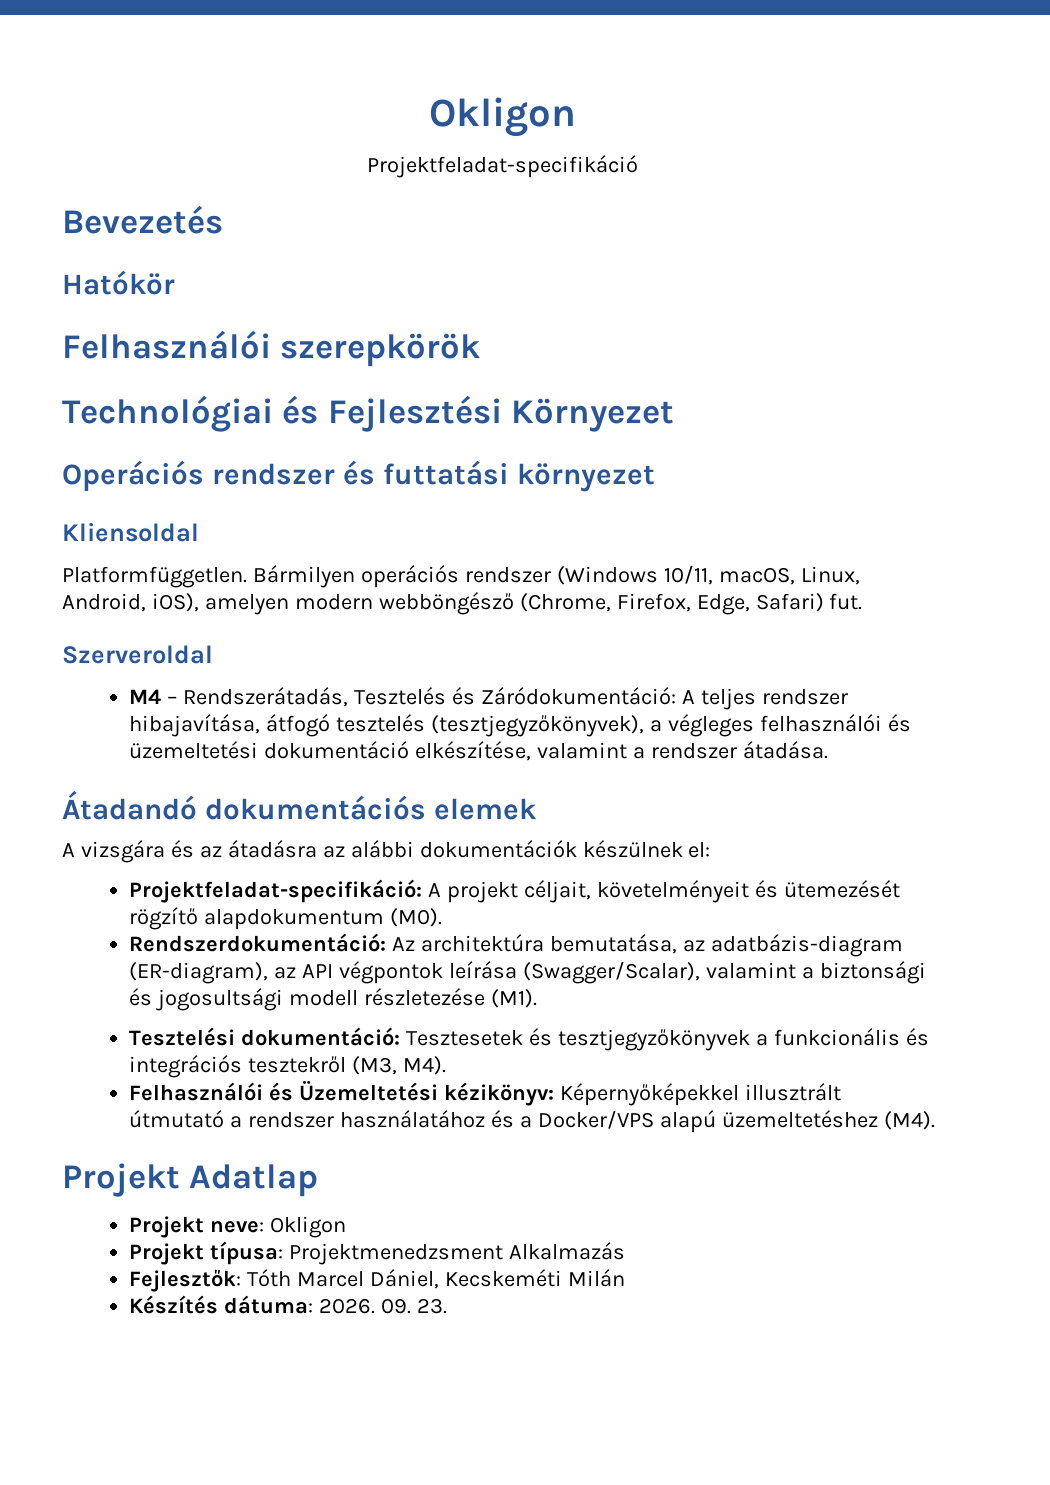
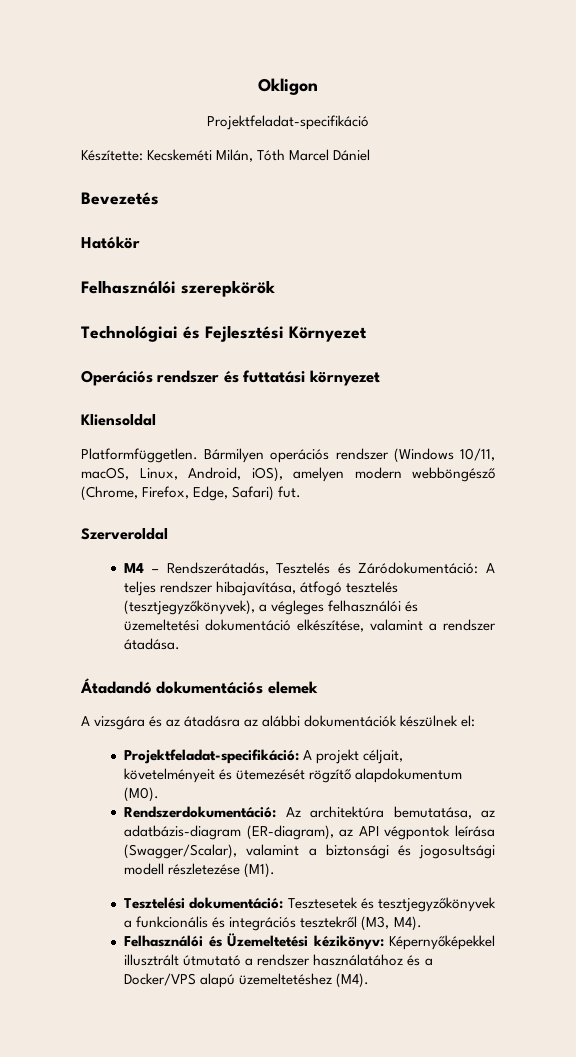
+ Készítette: Kecskeméti Milán, Tóth Marcel Dániel
- Projekt Adatlap
- Projekt neve: Okligon
- Projekt típusa: Projektmenedzsment Alkalmazás
- Fejlesztők: Tóth Marcel Dániel, Kecskeméti Milán
- Készítés dátuma: 2026. 09. 23.

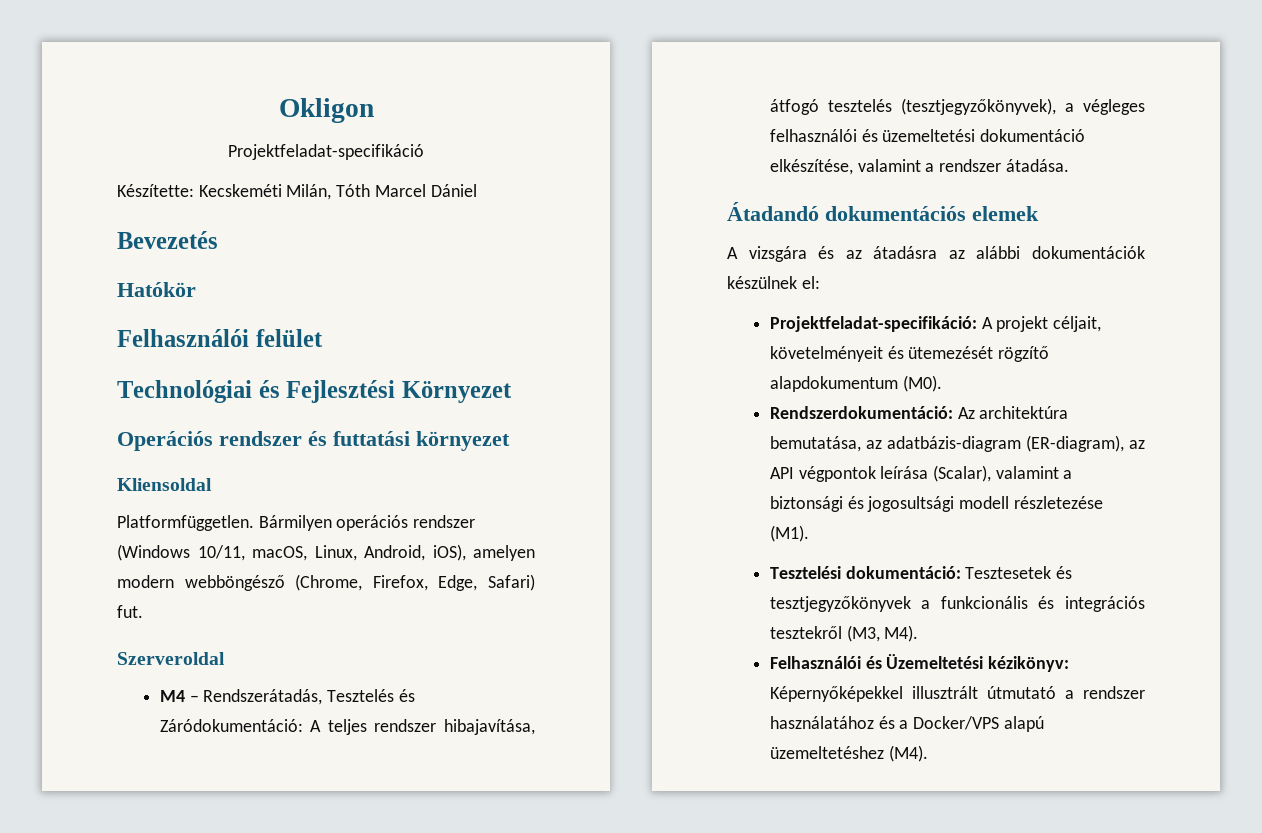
- Felhasználói szerepkörök
+ Felhasználói felület
- Rendszerdokumentáció: Az architektúra bemutatása, az adatbázis-diagram (ER-diagram), az API végpontok leírása (Swagger/Scalar), valamint a biztonsági és jogosultsági modell részletezése (M1).
+ Rendszerdokumentáció: Az architektúra bemutatása, az adatbázis-diagram (ER-diagram), az API végpontok leírása (Scalar), valamint a biztonsági és jogosultsági modell részletezése (M1).

